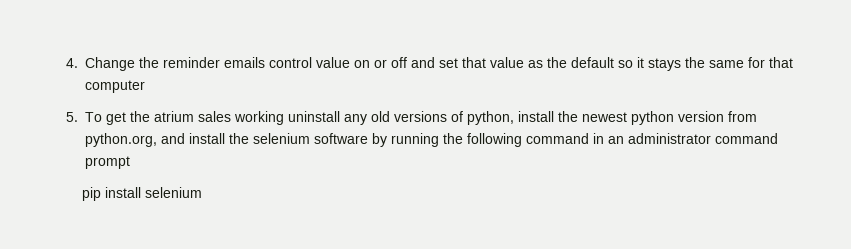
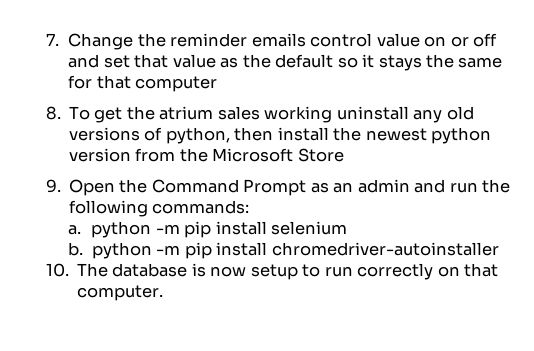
- 4. Change the reminder emails control value on or off and set that value as the default so it stays the same for that computer
+ 7. Change the reminder emails control value on or off and set that value as the default so it stays the same for that computer
- 5. To get the atrium sales working uninstall any old versions of python, install the newest python version from python.org, and install the selenium software by running the following command in an administrator command prompt
- pip install selenium
+ 8. To get the atrium sales working uninstall any old versions of python, then install the newest python version from the Microsoft Store
+ 9. Open the Command Prompt as an admin and run the following commands:
+ a. python -m pip install selenium
+ b. python -m pip install chromedriver-autoinstaller
+ 10. The database is now setup to run correctly on that computer.

